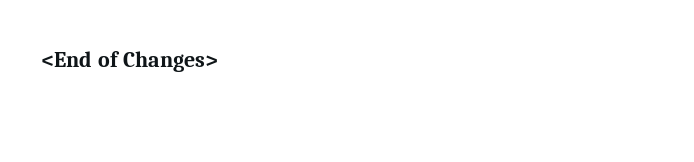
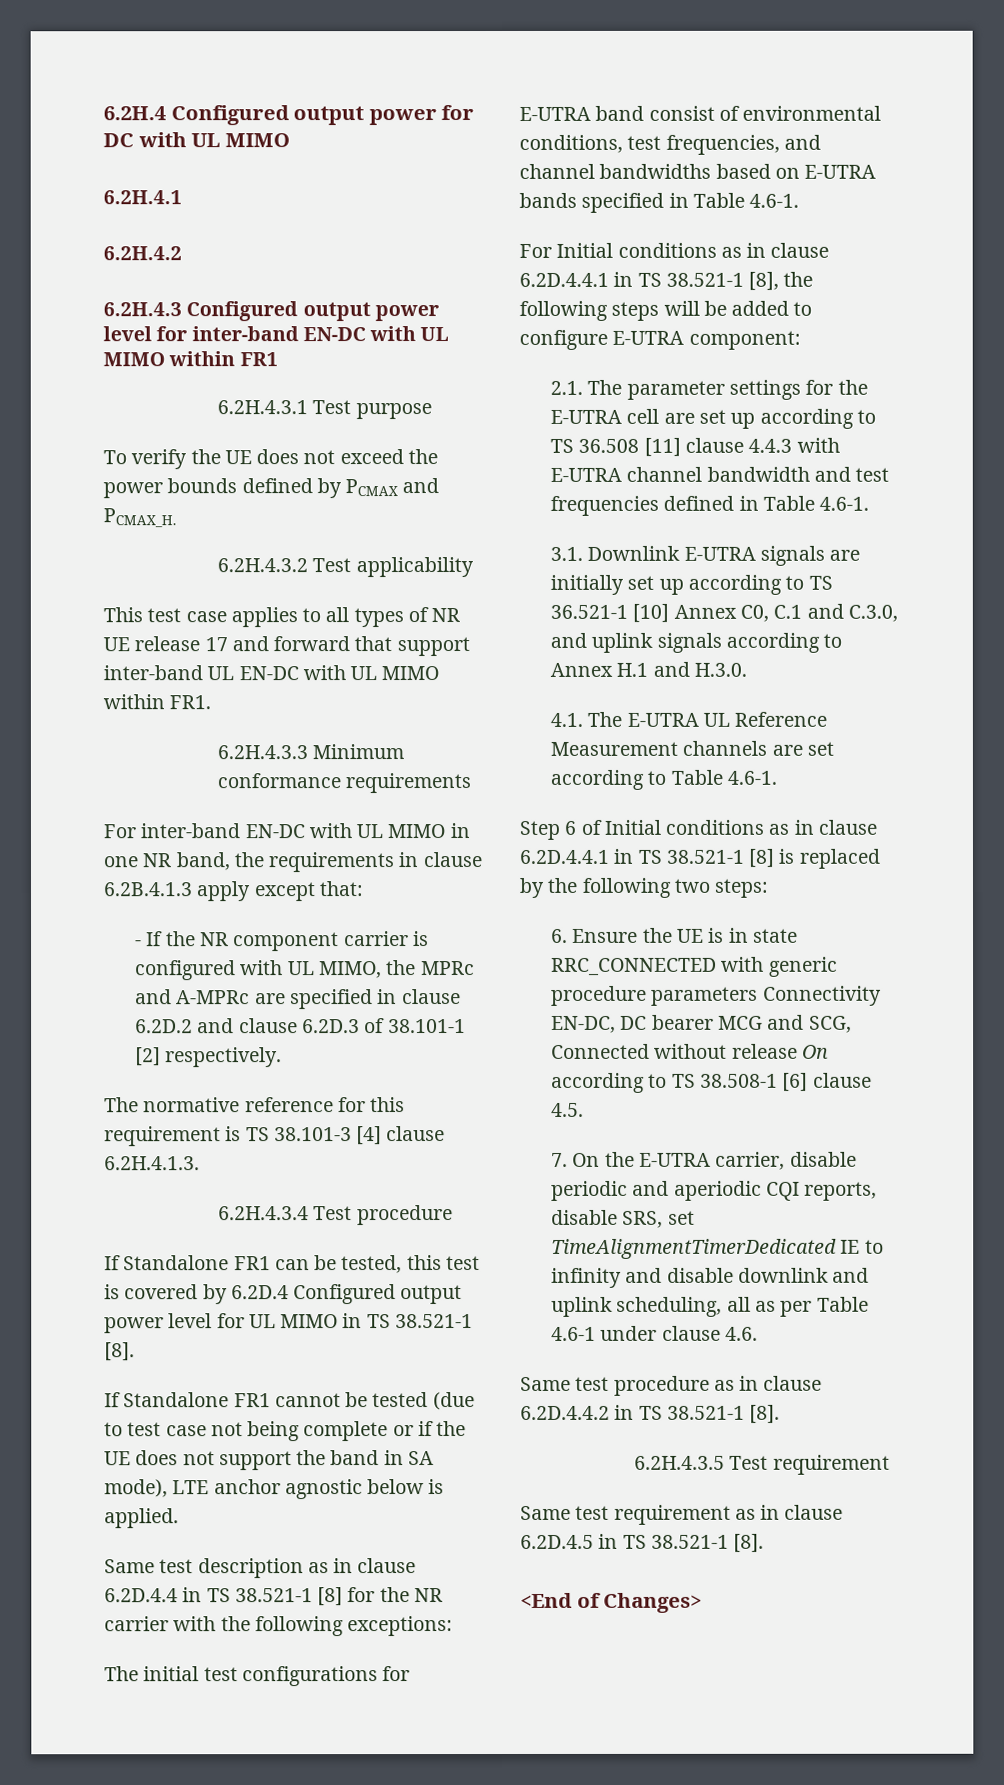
+ 6.2H.4 Configured output power for DC with UL MIMO
+ 6.2H.4.1
+ 6.2H.4.2
+ 6.2H.4.3 Configured output power level for inter-band EN-DC with UL MIMO within FR1
+ 6.2H.4.3.1 Test purpose
+ To verify the UE does not exceed the power bounds defined by PCMAX and PCMAX_H.
+ 6.2H.4.3.2 Test applicability
+ This test case applies to all types of NR UE release 17 and forward that support inter-band UL EN-DC with UL MIMO within FR1.
+ 6.2H.4.3.3 Minimum conformance requirements
+ For inter-band EN-DC with UL MIMO in one NR band, the requirements in clause 6.2B.4.1.3 apply except that:
+ - If the NR component carrier is configured with UL MIMO, the MPRc and A-MPRc are specified in clause 6.2D.2 and clause 6.2D.3 of 38.101-1 [2] respectively.
+ The normative reference for this requirement is TS 38.101-3 [4] clause 6.2H.4.1.3.
+ 6.2H.4.3.4 Test procedure
+ If Standalone FR1 can be tested, this test is covered by 6.2D.4 Configured output power level for UL MIMO in TS 38.521-1 [8].
+ If Standalone FR1 cannot be tested (due to test case not being complete or if the UE does not support the band in SA mode), LTE anchor agnostic below is applied.
+ Same test description as in clause 6.2D.4.4 in TS 38.521-1 [8] for the NR carrier with the following exceptions:
+ The initial test configurations for E-UTRA band consist of environmental conditions, test frequencies, and channel bandwidths based on E-UTRA bands specified in Table 4.6-1.
+ For Initial conditions as in clause 6.2D.4.4.1 in TS 38.521-1 [8], the following steps will be added to configure E-UTRA component:
+ 2.1. The parameter settings for the E-UTRA cell are set up according to TS 36.508 [11] clause 4.4.3 with E-UTRA channel bandwidth and test frequencies defined in Table 4.6-1.
+ 3.1. Downlink E-UTRA signals are initially set up according to TS 36.521-1 [10] Annex C0, C.1 and C.3.0, and uplink signals according to Annex H.1 and H.3.0.
+ 4.1. The E-UTRA UL Reference Measurement channels are set according to Table 4.6-1.
+ Step 6 of Initial conditions as in clause 6.2D.4.4.1 in TS 38.521-1 [8] is replaced by the following two steps:
+ 6. Ensure the UE is in state RRC_CONNECTED with generic procedure parameters Connectivity EN-DC, DC bearer MCG and SCG, Connected without release On according to TS 38.508-1 [6] clause 4.5.
+ 7. On the E-UTRA carrier, disable periodic and aperiodic CQI reports, disable SRS, set TimeAlignmentTimerDedicated IE to infinity and disable downlink and uplink scheduling, all as per Table 4.6-1 under clause 4.6.
+ Same test procedure as in clause 6.2D.4.4.2 in TS 38.521-1 [8].
+ 6.2H.4.3.5 Test requirement
+ Same test requirement as in clause 6.2D.4.5 in TS 38.521-1 [8].

